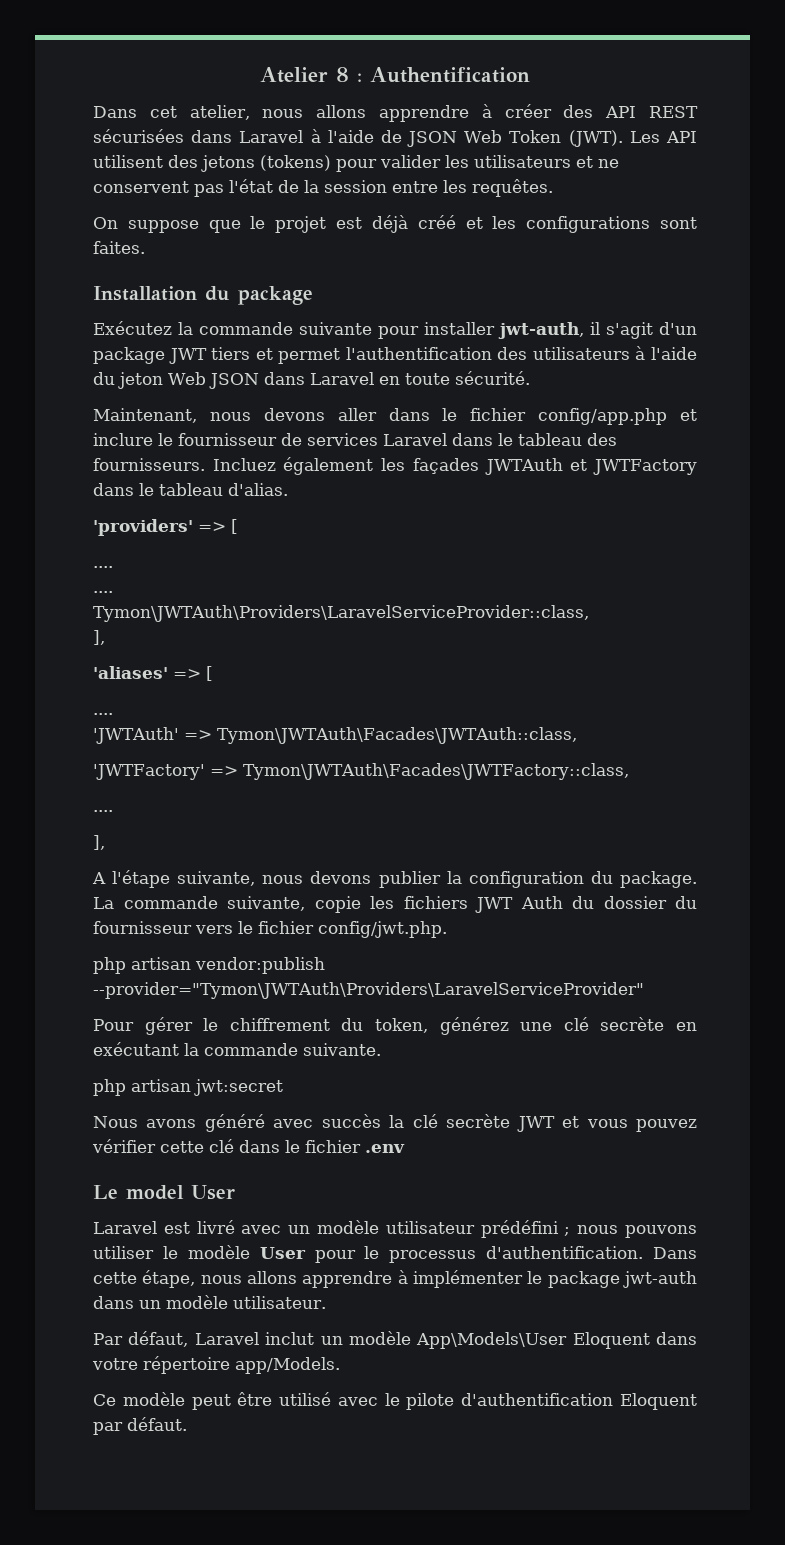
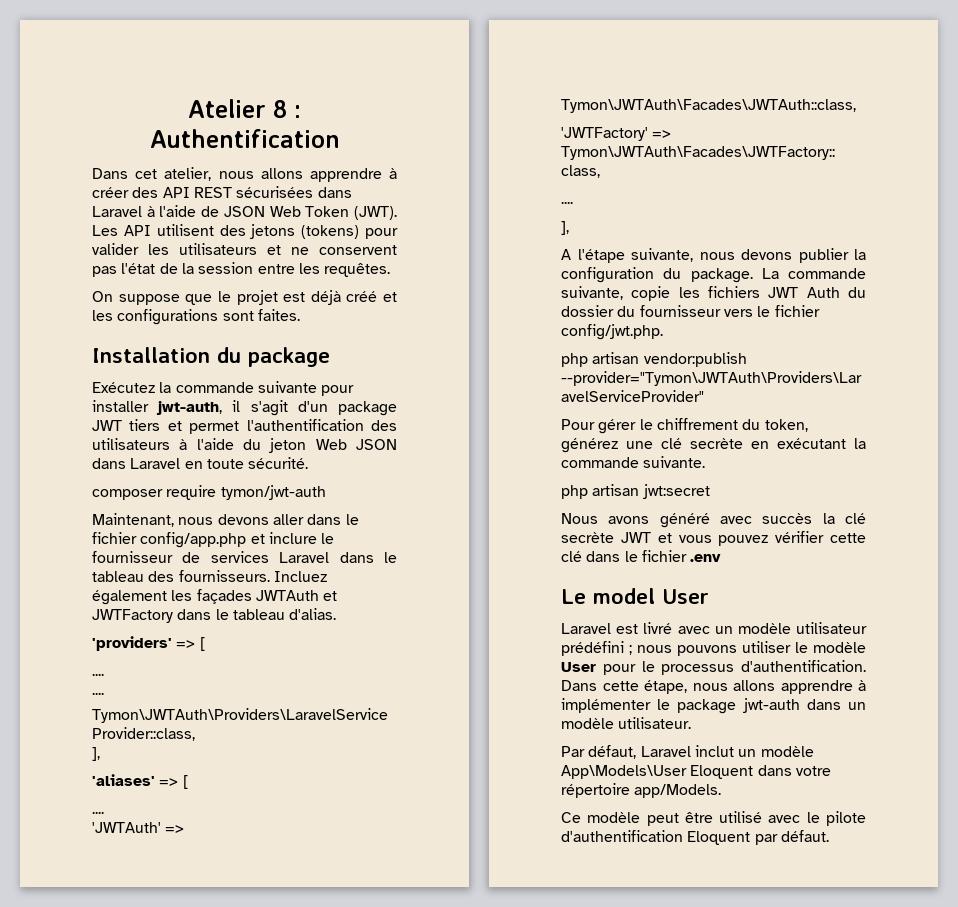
+ composer require tymon/jwt-auth

